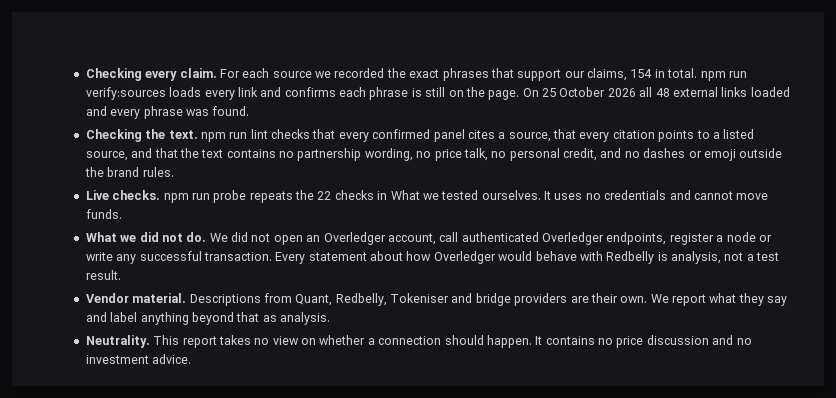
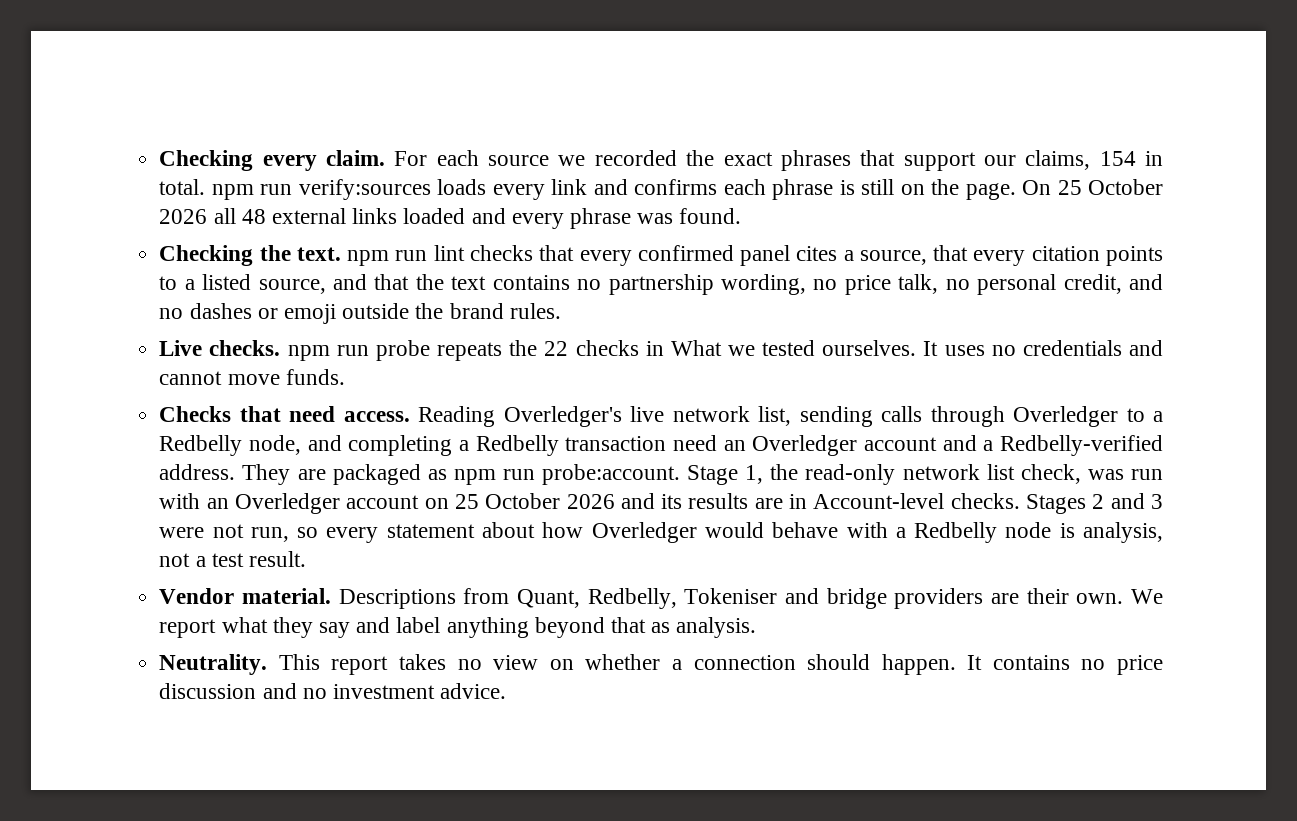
- What we did not do. We did not open an Overledger account, call authenticated Overledger endpoints, register a node or write any successful transaction. Every statement about how Overledger would behave with Redbelly is analysis, not a test result.
+ Checks that need access. Reading Overledger's live network list, sending calls through Overledger to a Redbelly node, and completing a Redbelly transaction need an Overledger account and a Redbelly-verified address. They are packaged as npm run probe:account. Stage 1, the read-only network list check, was run with an Overledger account on 25 October 2026 and its results are in Account-level checks. Stages 2 and 3 were not run, so every statement about how Overledger would behave with a Redbelly node is analysis, not a test result.

